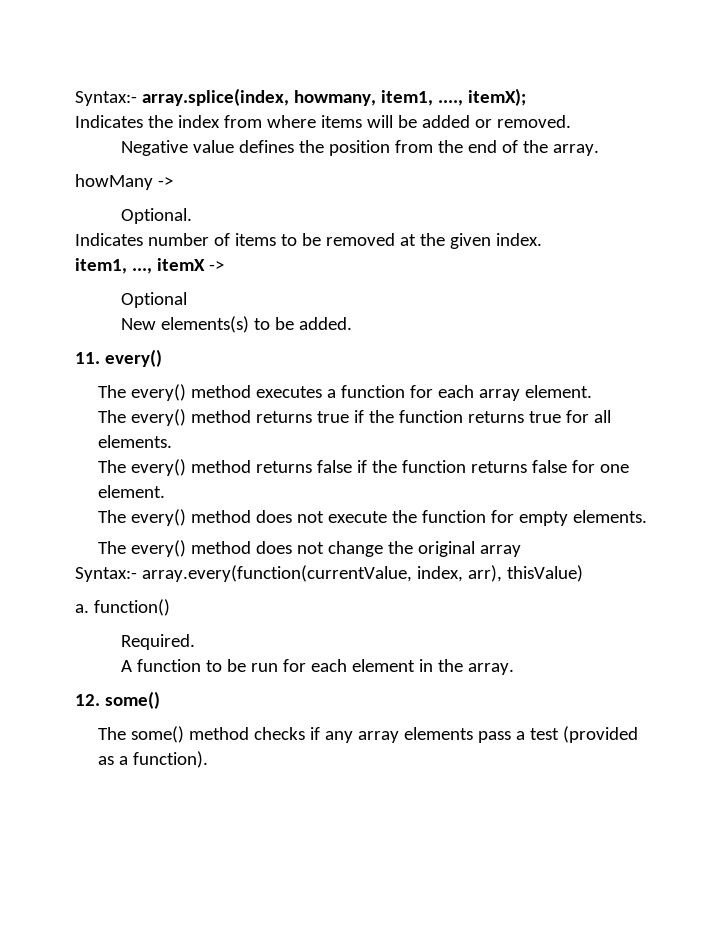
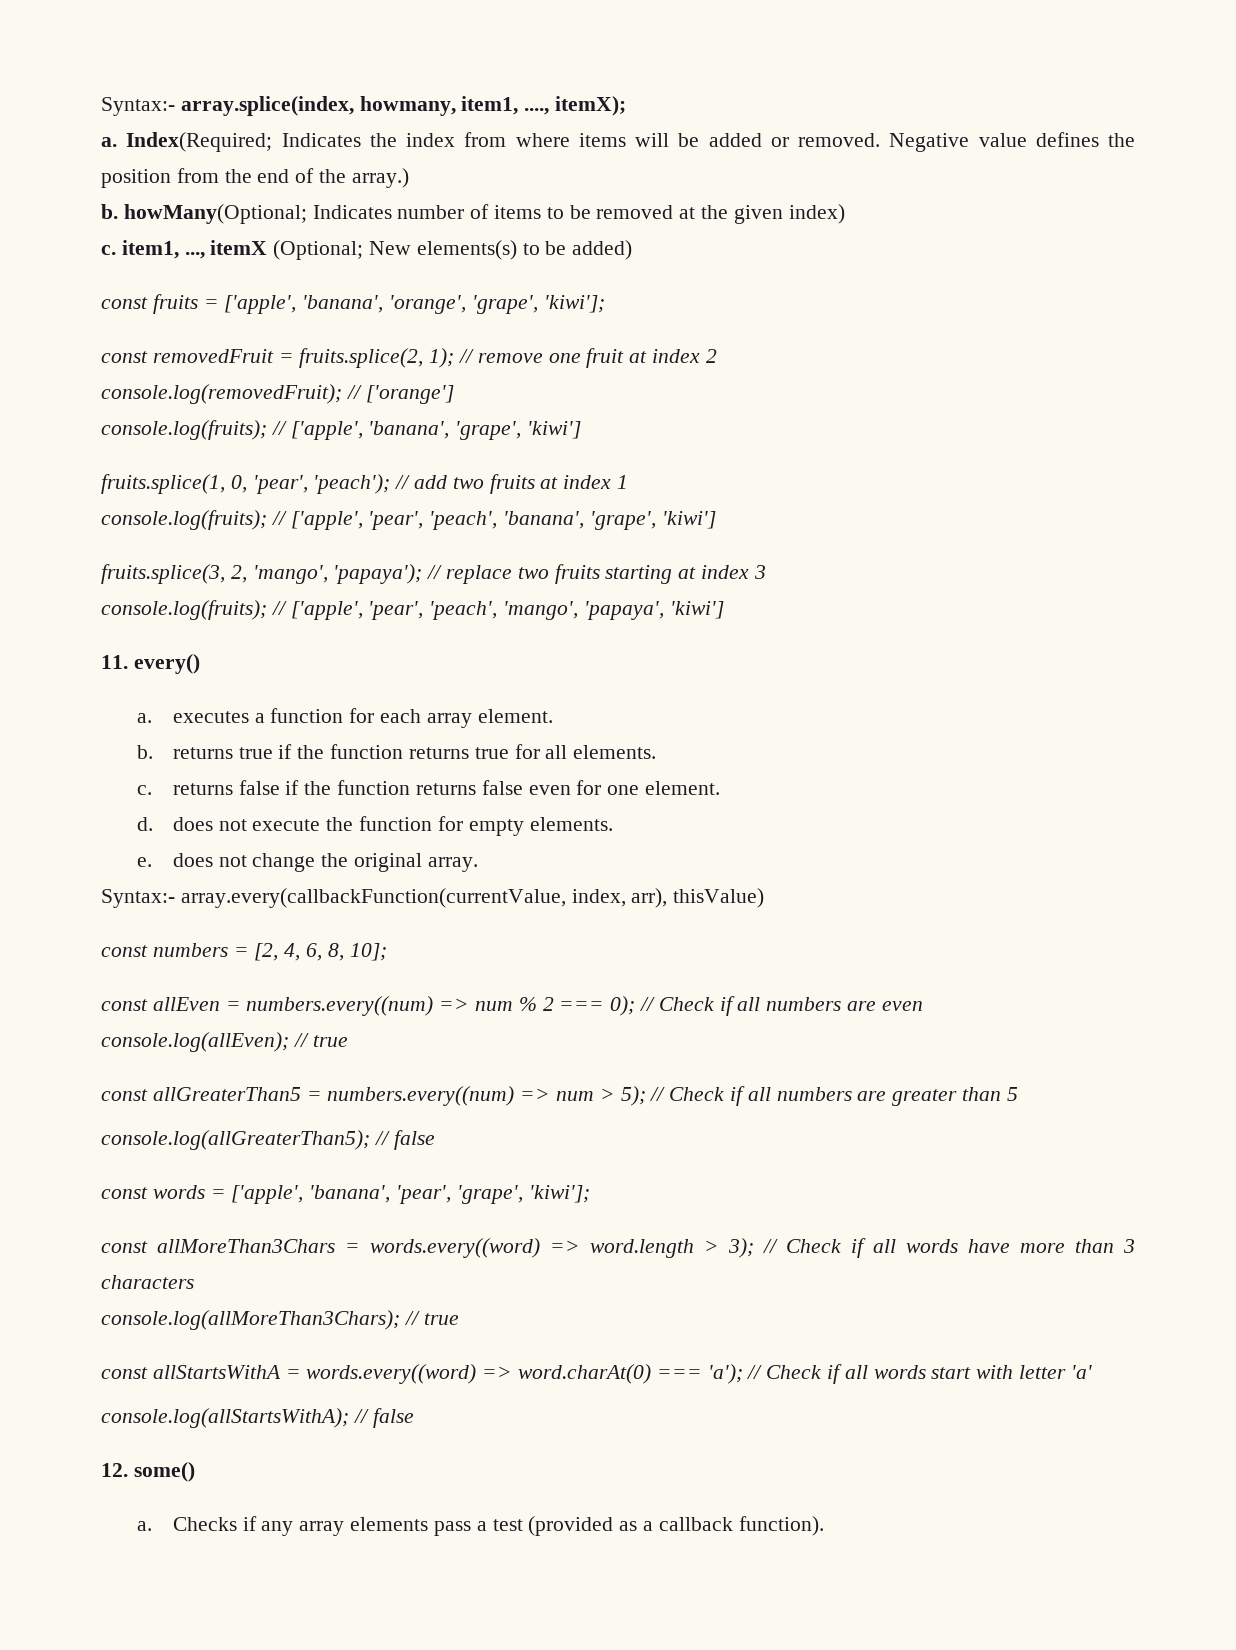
- Indicates the index from where items will be added or removed.
- Negative value defines the position from the end of the array.
- howMany ->
- Optional.
- Indicates number of items to be removed at the given index.
- item1, ..., itemX ->
- Optional
- New elements(s) to be added.
+ a. Index(Required; Indicates the index from where items will be added or removed. Negative value defines the position from the end of the array.)
+ b. howMany(Optional; Indicates number of items to be removed at the given index)
+ c. item1, ..., itemX (Optional; New elements(s) to be added)
+ const fruits = ['apple', 'banana', 'orange', 'grape', 'kiwi'];
+ const removedFruit = fruits.splice(2, 1); // remove one fruit at index 2
+ console.log(removedFruit); // ['orange']
+ console.log(fruits); // ['apple', 'banana', 'grape', 'kiwi']
+ fruits.splice(1, 0, 'pear', 'peach'); // add two fruits at index 1
+ console.log(fruits); // ['apple', 'pear', 'peach', 'banana', 'grape', 'kiwi']
+ fruits.splice(3, 2, 'mango', 'papaya'); // replace two fruits starting at index 3
+ console.log(fruits); // ['apple', 'pear', 'peach', 'mango', 'papaya', 'kiwi']
- The every() method executes a function for each array element.
+ a. executes a function for each array element.
- The every() method returns true if the function returns true for all elements.
+ b. returns true if the function returns true for all elements.
- The every() method returns false if the function returns false for one element.
+ c. returns false if the function returns false even for one element.
- The every() method does not execute the function for empty elements.
+ d. does not execute the function for empty elements.
- The every() method does not change the original array
- Syntax:- array.every(function(currentValue, index, arr), thisValue)
+ e. does not change the original array.
+ Syntax:- array.every(callbackFunction(currentValue, index, arr), thisValue)
- a. function()
- Required.
- A function to be run for each element in the array.
+ const numbers = [2, 4, 6, 8, 10];
+ const allEven = numbers.every((num) => num % 2 === 0); // Check if all numbers are even
+ console.log(allEven); // true
+ const allGreaterThan5 = numbers.every((num) => num > 5); // Check if all numbers are greater than 5
+ console.log(allGreaterThan5); // false
+ const words = ['apple', 'banana', 'pear', 'grape', 'kiwi'];
+ const allMoreThan3Chars = words.every((word) => word.length > 3); // Check if all words have more than 3 characters
+ console.log(allMoreThan3Chars); // true
+ const allStartsWithA = words.every((word) => word.charAt(0) === 'a'); // Check if all words start with letter 'a'
+ console.log(allStartsWithA); // false
  12. some()
- The some() method checks if any array elements pass a test (provided as a function).
+ a. Checks if any array elements pass a test (provided as a callback function).

